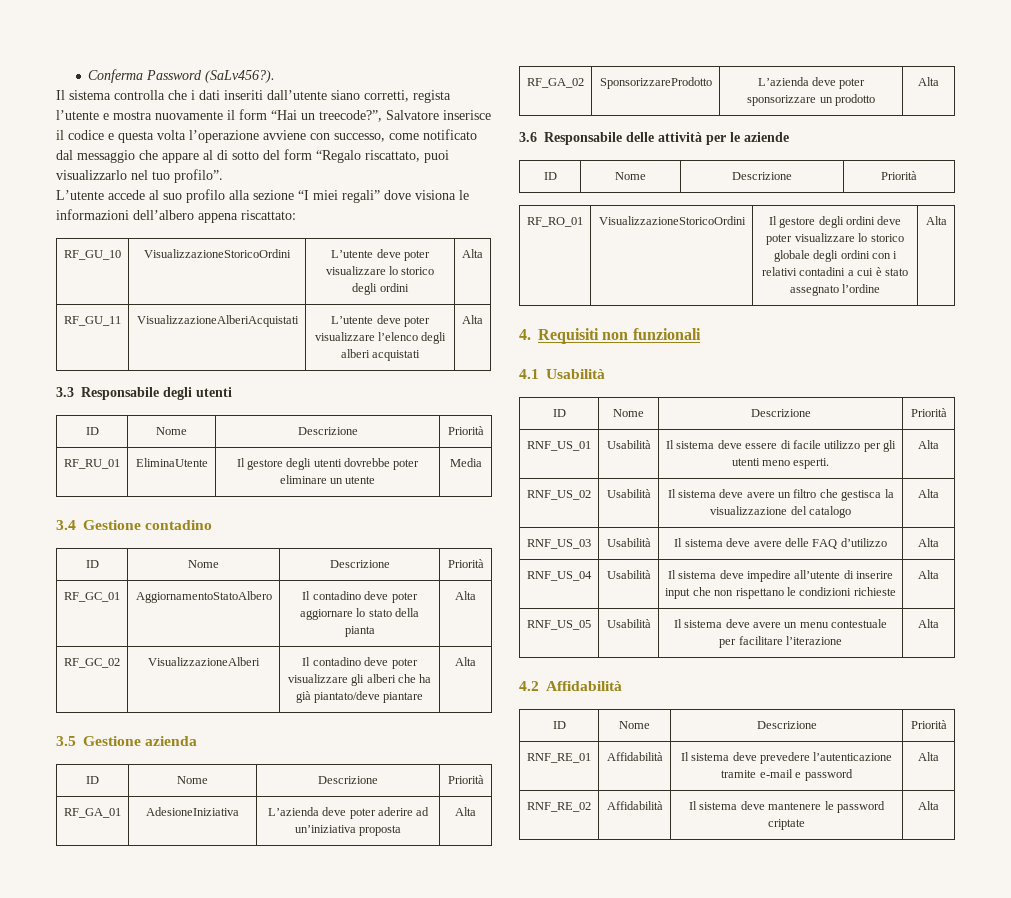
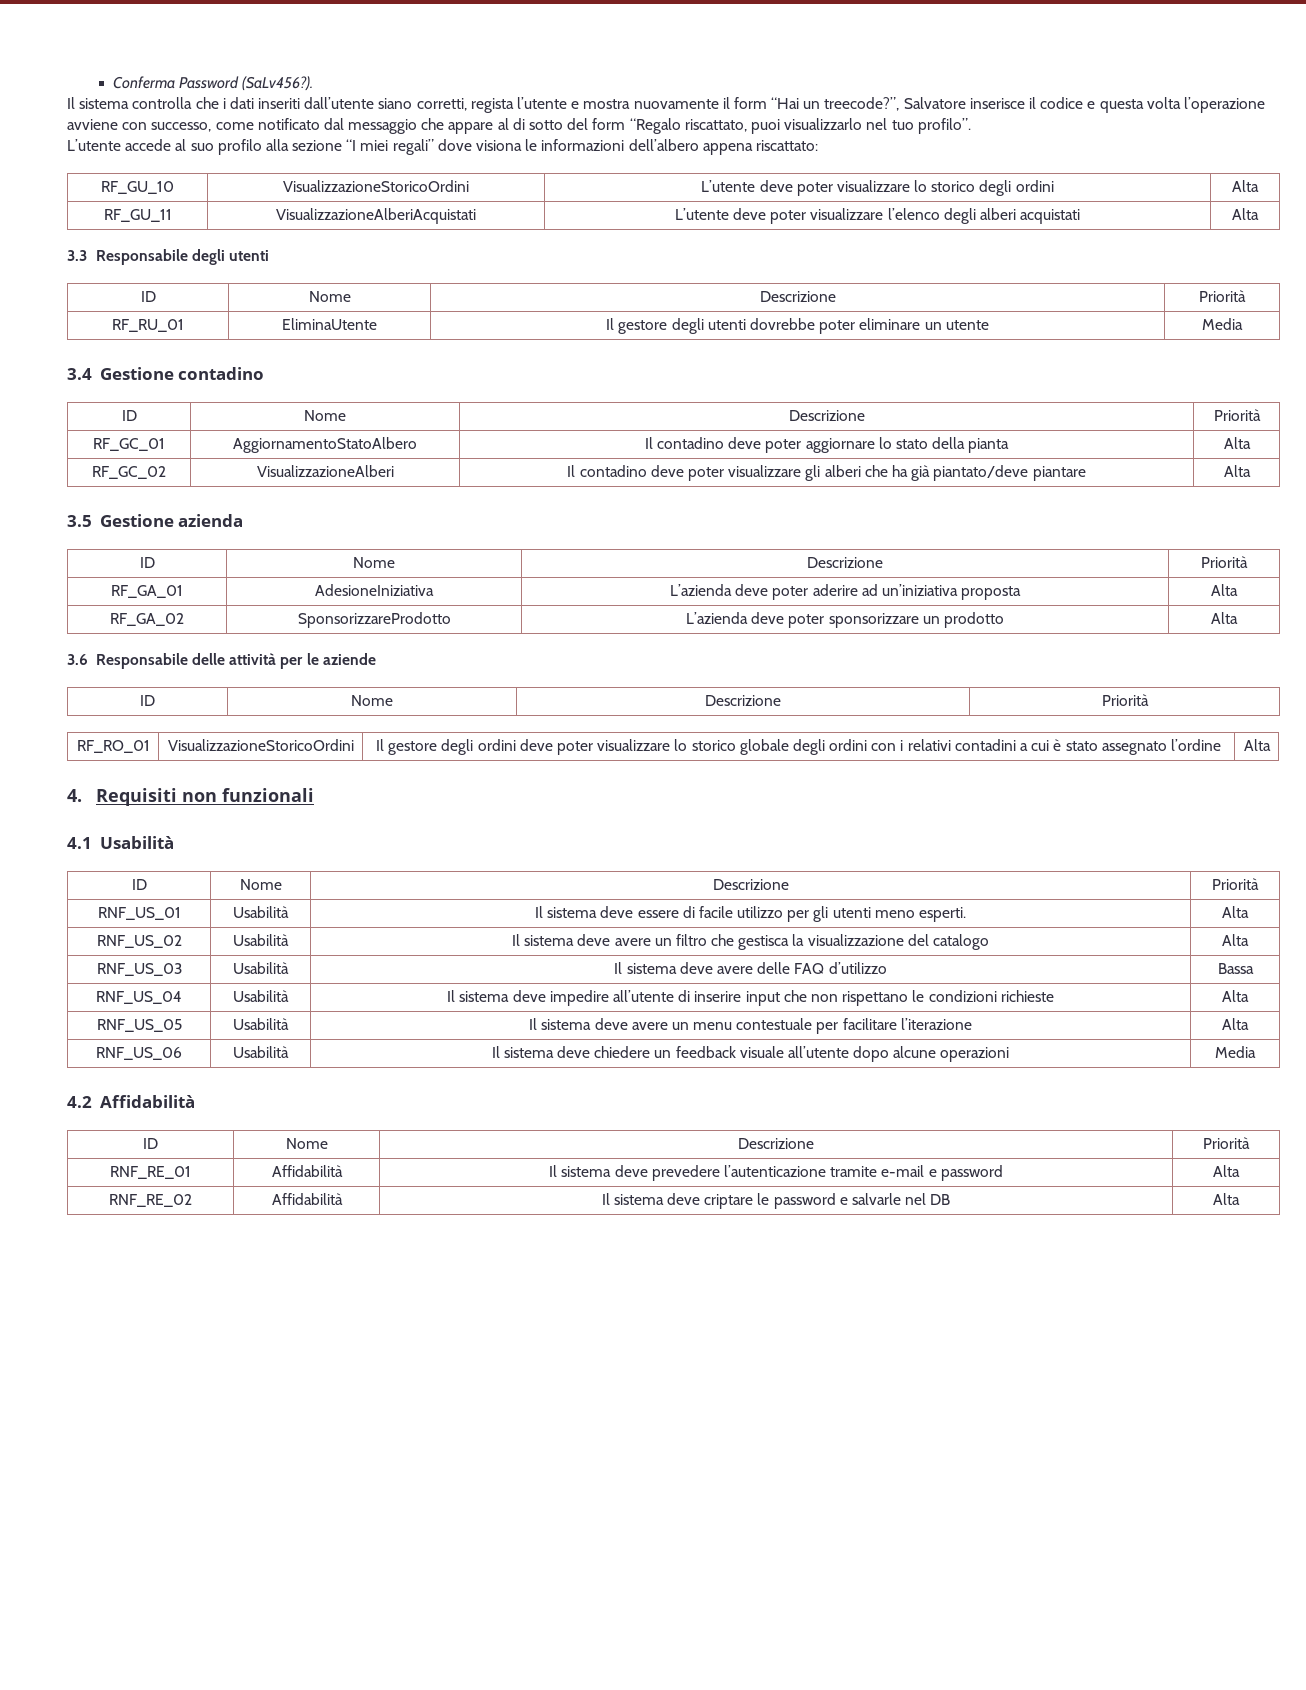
- RNF_US_03 | Usabilità | Il sistema deve avere delle FAQ d’utilizzo | Alta
+ RNF_US_03 | Usabilità | Il sistema deve avere delle FAQ d’utilizzo | Bassa
+ RNF_US_06 | Usabilità | Il sistema deve chiedere un feedback visuale all’utente dopo alcune operazioni | Media
- RNF_RE_02 | Affidabilità | Il sistema deve mantenere le password criptate | Alta
+ RNF_RE_02 | Affidabilità | Il sistema deve criptare le password e salvarle nel DB | Alta

